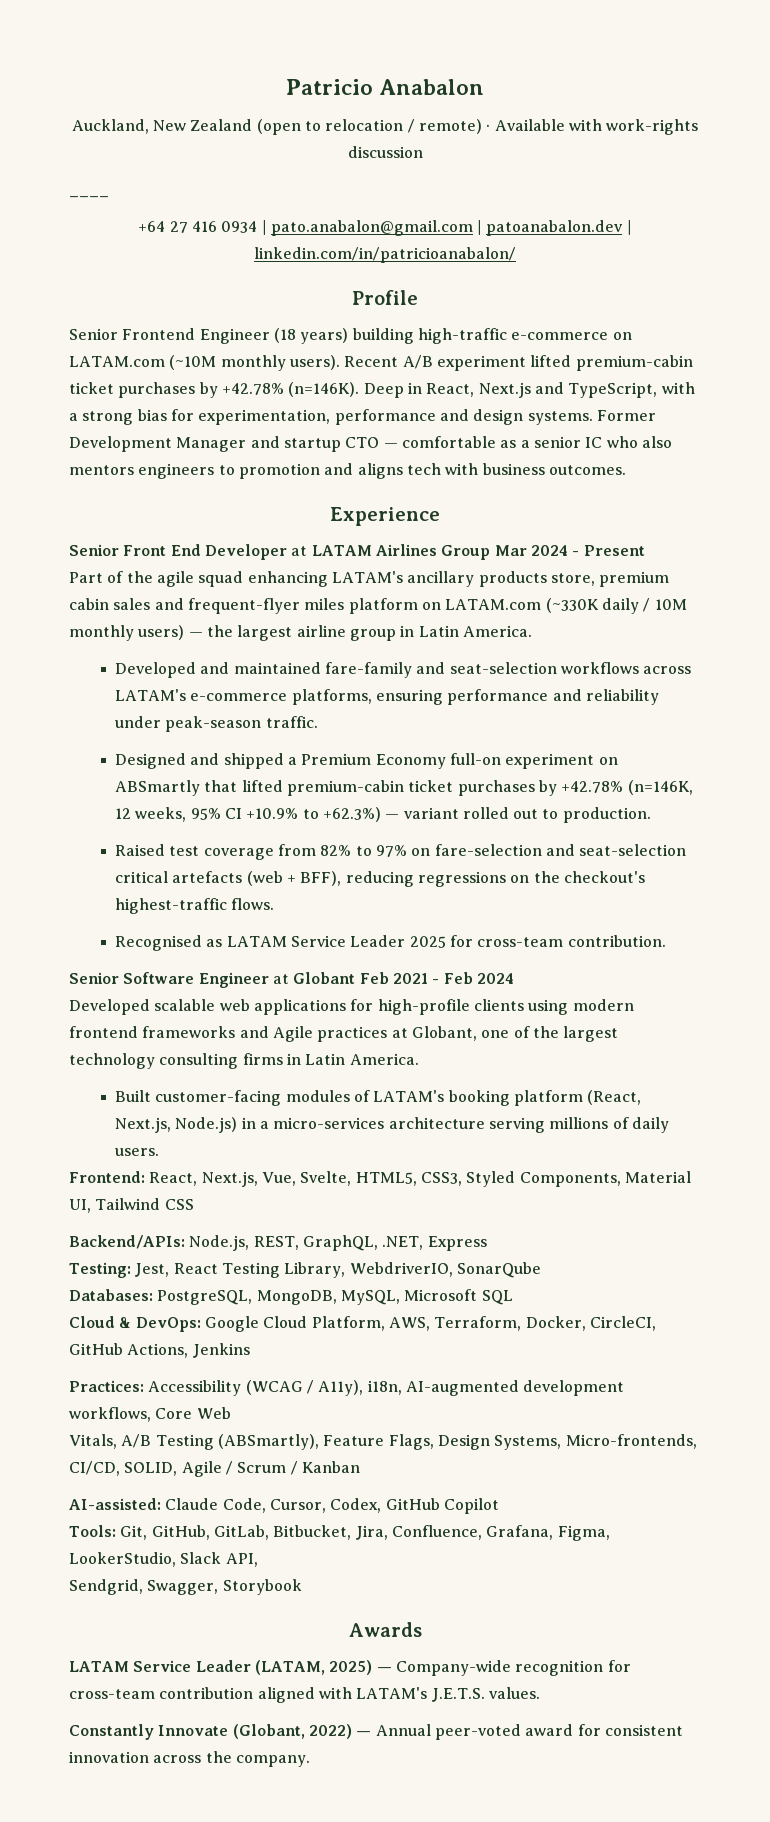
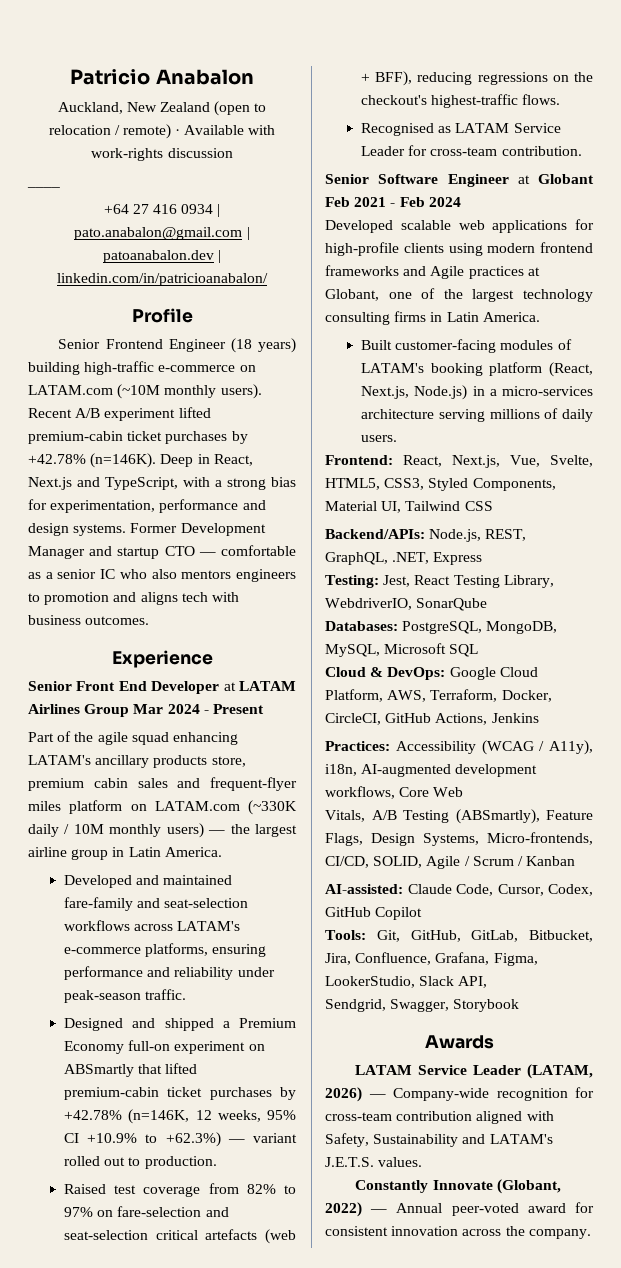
- Recognised as LATAM Service Leader 2025 for cross-team contribution.
+ Recognised as LATAM Service Leader for cross-team contribution.
- LATAM Service Leader (LATAM, 2025) — Company-wide recognition for cross-team contribution aligned with LATAM's J.E.T.S. values.
+ LATAM Service Leader (LATAM, 2026) — Company-wide recognition for cross-team contribution aligned with Safety, Sustainability and LATAM's J.E.T.S. values.

